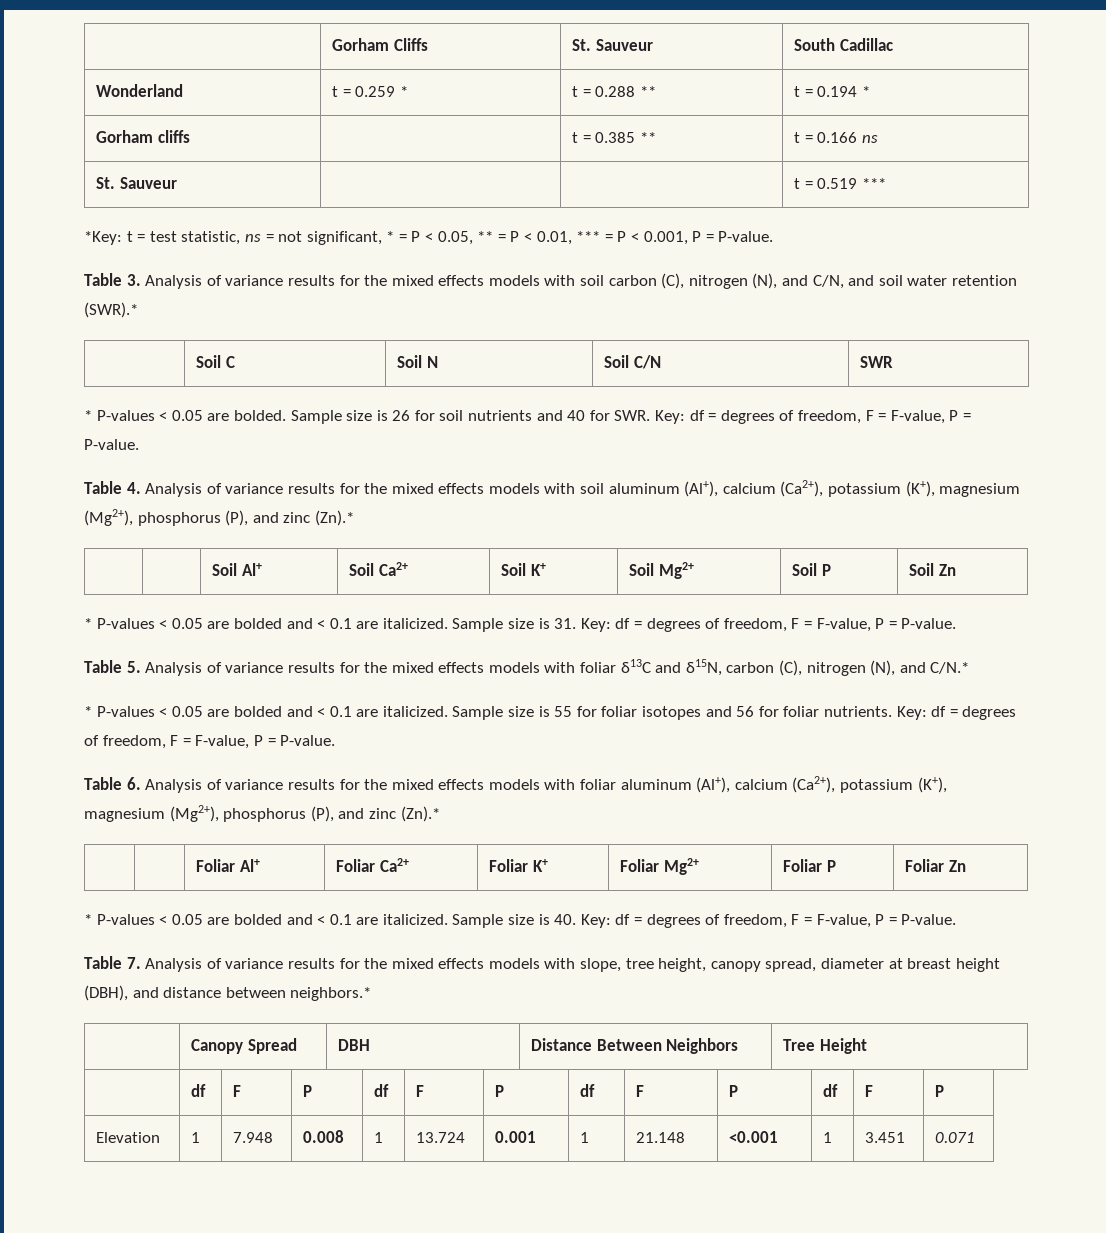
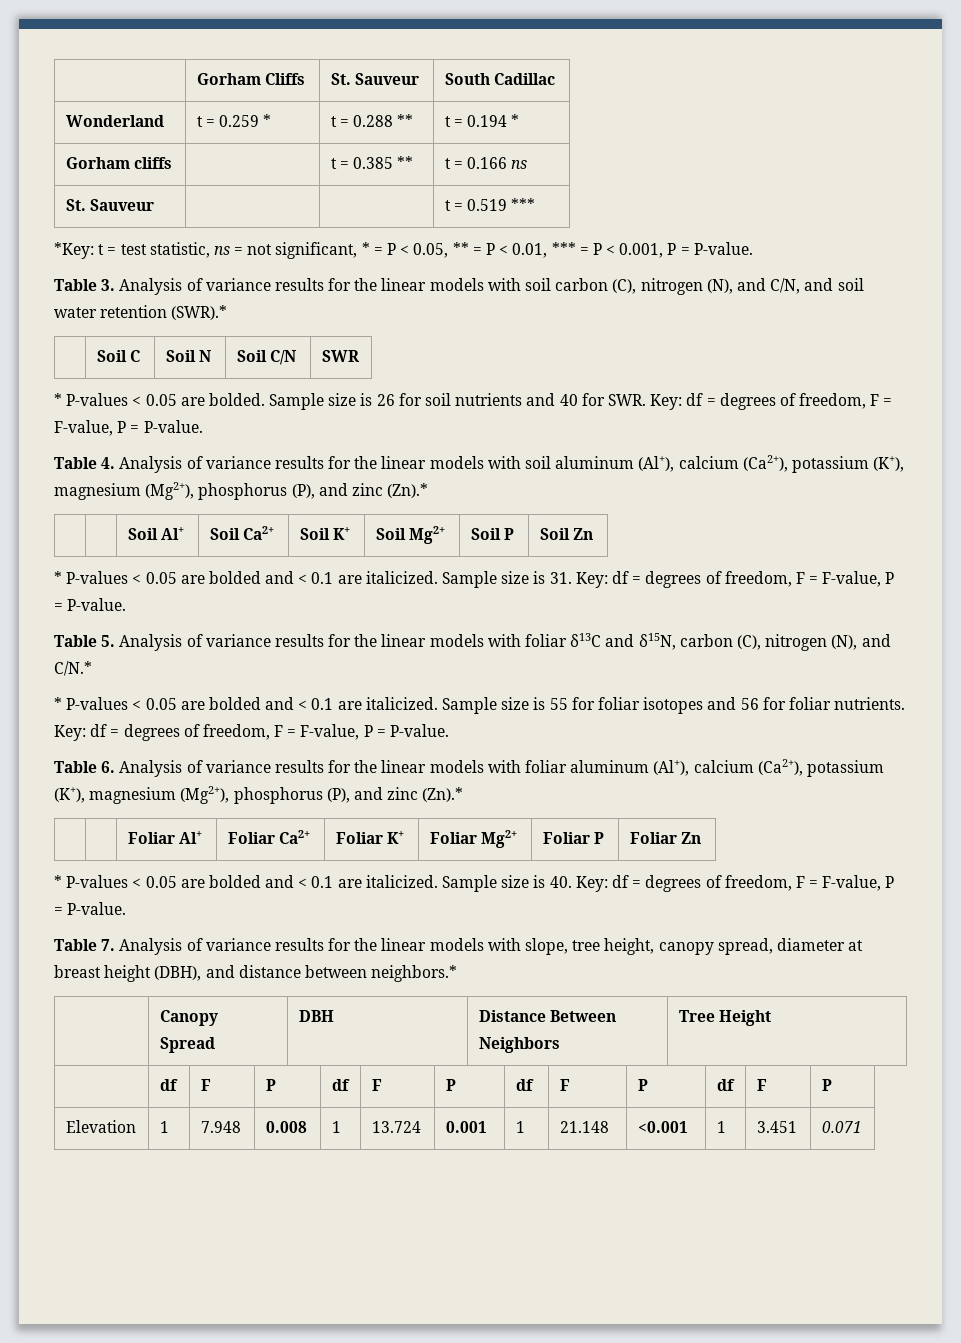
- Table 3. Analysis of variance results for the mixed effects models with soil carbon (C), nitrogen (N), and C/N, and soil water retention (SWR).*
+ Table 3. Analysis of variance results for the linear models with soil carbon (C), nitrogen (N), and C/N, and soil water retention (SWR).*
- Table 4. Analysis of variance results for the mixed effects models with soil aluminum (Al+), calcium (Ca2+), potassium (K+), magnesium (Mg2+), phosphorus (P), and zinc (Zn).*
+ Table 4. Analysis of variance results for the linear models with soil aluminum (Al+), calcium (Ca2+), potassium (K+), magnesium (Mg2+), phosphorus (P), and zinc (Zn).*
- Table 5. Analysis of variance results for the mixed effects models with foliar δ13C and δ15N, carbon (C), nitrogen (N), and C/N.*
+ Table 5. Analysis of variance results for the linear models with foliar δ13C and δ15N, carbon (C), nitrogen (N), and C/N.*
- Table 6. Analysis of variance results for the mixed effects models with foliar aluminum (Al+), calcium (Ca2+), potassium (K+), magnesium (Mg2+), phosphorus (P), and zinc (Zn).*
+ Table 6. Analysis of variance results for the linear models with foliar aluminum (Al+), calcium (Ca2+), potassium (K+), magnesium (Mg2+), phosphorus (P), and zinc (Zn).*
- Table 7. Analysis of variance results for the mixed effects models with slope, tree height, canopy spread, diameter at breast height (DBH), and distance between neighbors.*
+ Table 7. Analysis of variance results for the linear models with slope, tree height, canopy spread, diameter at breast height (DBH), and distance between neighbors.*

